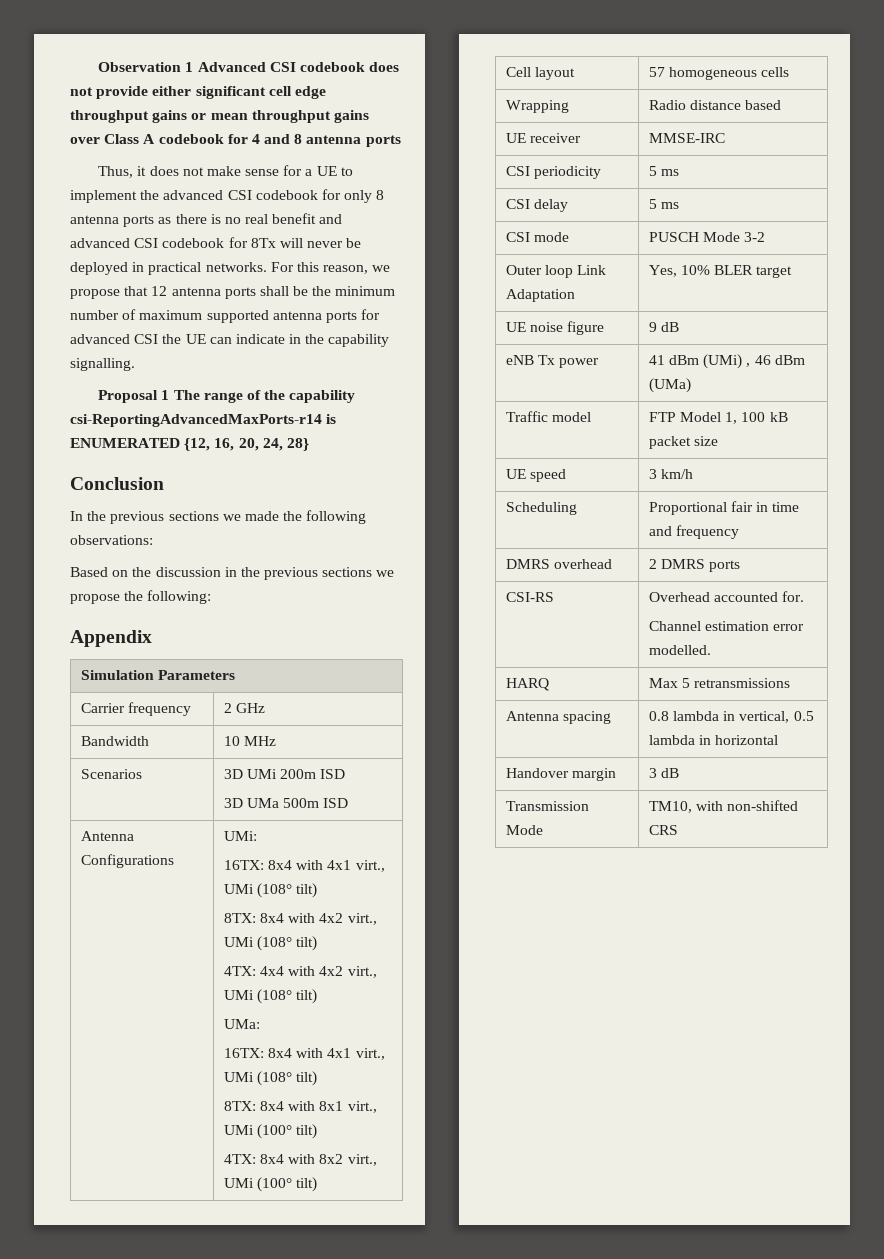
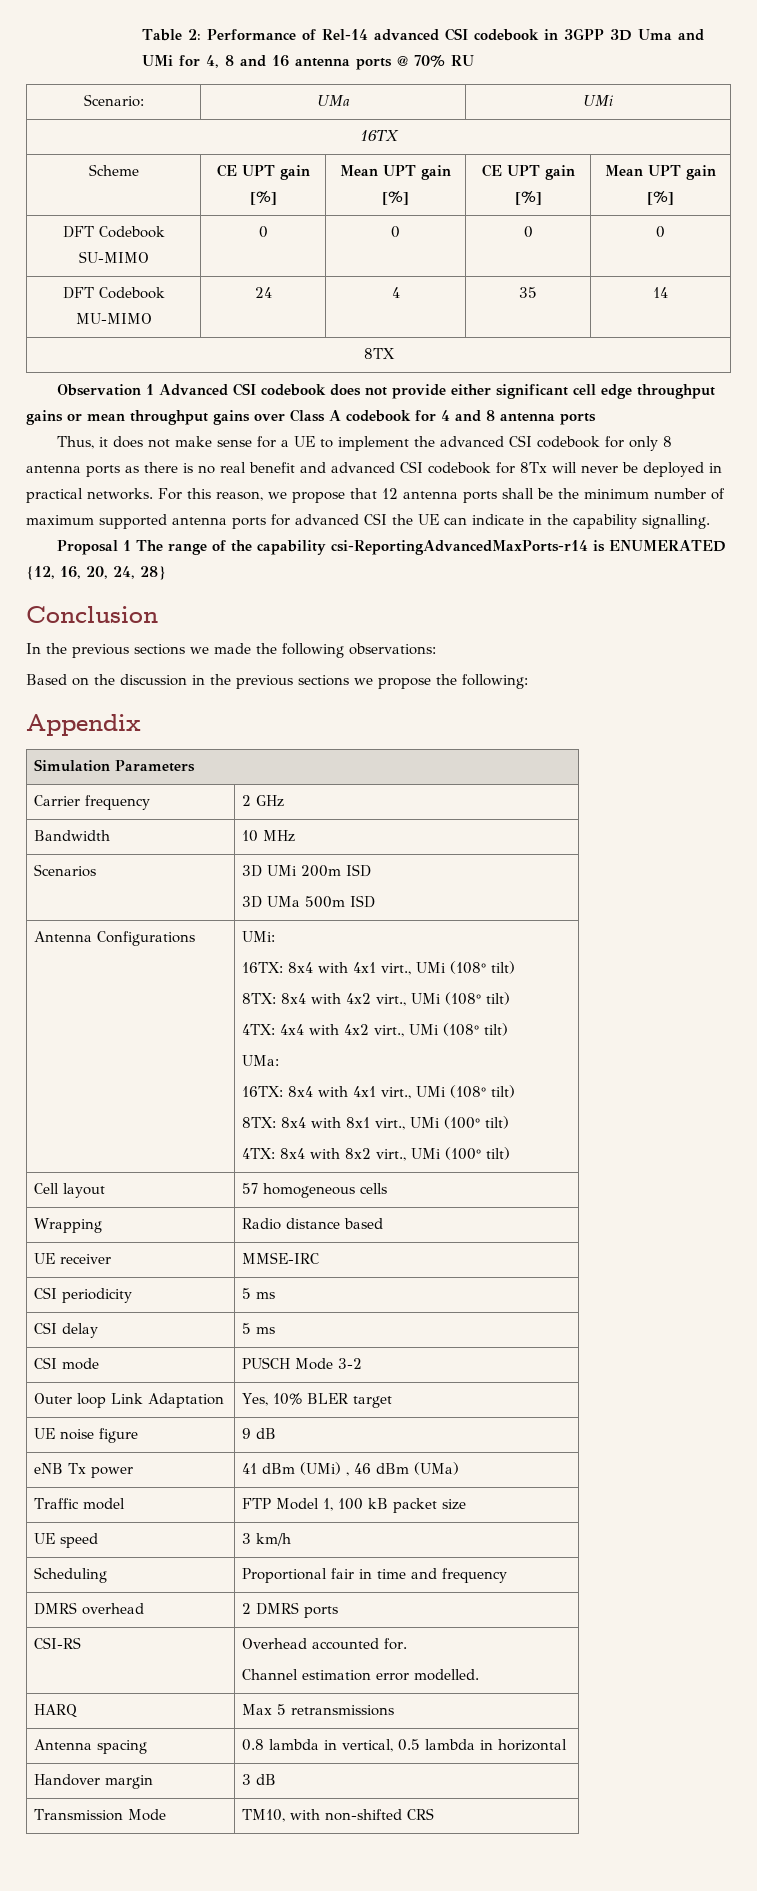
+ Table 2: Performance of Rel-14 advanced CSI codebook in 3GPP 3D Uma and UMi for 4, 8 and 16 antenna ports @ 70% RU
+ Scenario: | UMa | UMi
+ 16TX
+ Scheme | CE UPT gain [%] | Mean UPT gain [%] | CE UPT gain [%] | Mean UPT gain [%]
+ DFT Codebook SU-MIMO | 0 | 0 | 0 | 0
+ DFT Codebook MU-MIMO | 24 | 4 | 35 | 14
+ 8TX

